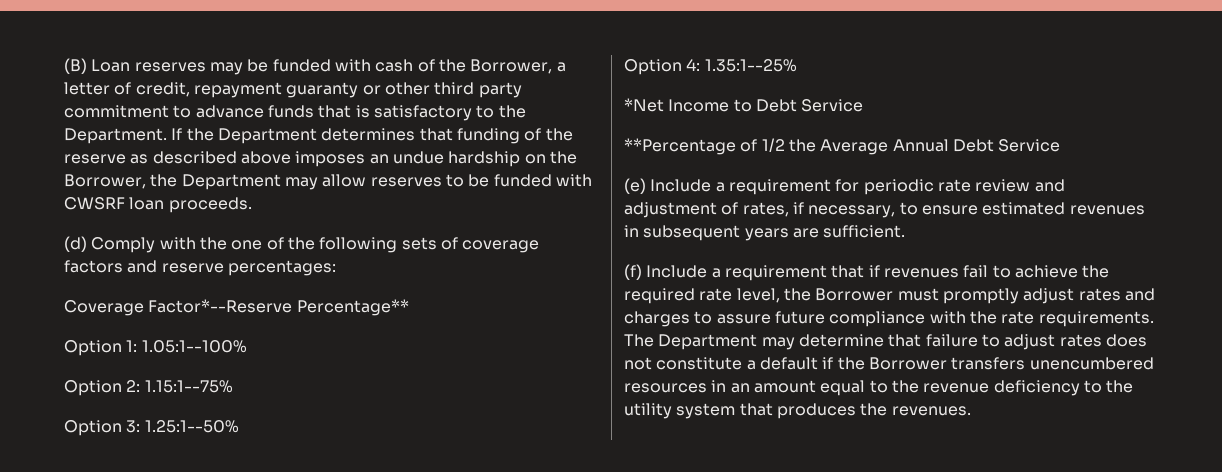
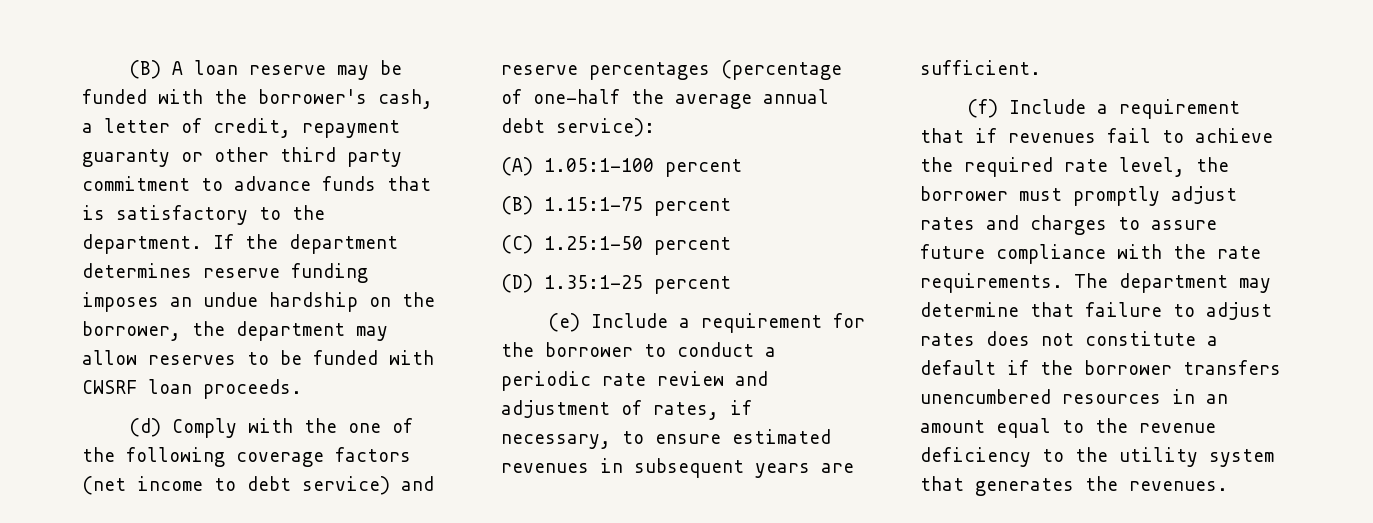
- (B) Loan reserves may be funded with cash of the Borrower, a letter of credit, repayment guaranty or other third party commitment to advance funds that is satisfactory to the Department.
+ (B) A loan reserve may be funded with the borrower's cash, a letter of credit, repayment guaranty or other third party commitment to advance funds that is satisfactory to the department.
- If the Department determines that funding of the reserve as described above imposes an undue hardship on the Borrower, the Department may allow reserves to be funded with CWSRF loan proceeds.
+ If the department determines reserve funding imposes an undue hardship on the borrower, the department may allow reserves to be funded with CWSRF loan proceeds.
- (d) Comply with the one of the following sets of coverage factors and reserve percentages:
- Coverage Factor*--Reserve Percentage**
- Option 1: 1.05:1--100%
- Option 2: 1.15:1--75%
- Option 3: 1.25:1--50%
- Option 4: 1.35:1--25%
- *Net Income to Debt Service
- **Percentage of 1/2 the Average Annual Debt Service
+ (d) Comply with the one of the following coverage factors (net income to debt service) and reserve percentages (percentage of one-half the average annual debt service):
+ (A) 1.05:1-100 percent
+ (B) 1.15:1-75 percent
+ (C) 1.25:1-50 percent
+ (D) 1.35:1-25 percent
- (e) Include a requirement for periodic rate review and adjustment of rates, if necessary, to ensure estimated revenues in subsequent years are sufficient.
+ (e) Include a requirement for the borrower to conduct a periodic rate review and adjustment of rates, if necessary, to ensure estimated revenues in subsequent years are sufficient.
- (f) Include a requirement that if revenues fail to achieve the required rate level, the Borrower must promptly adjust rates and charges to assure future compliance with the rate requirements.
+ (f) Include a requirement that if revenues fail to achieve the required rate level, the borrower must promptly adjust rates and charges to assure future compliance with the rate requirements.
- The Department may determine that failure to adjust rates does not constitute a default if the Borrower transfers unencumbered resources in an amount equal to the revenue deficiency to the utility system that produces the revenues.
+ The department may determine that failure to adjust rates does not constitute a default if the borrower transfers unencumbered resources in an amount equal to the revenue deficiency to the utility system that generates the revenues.

